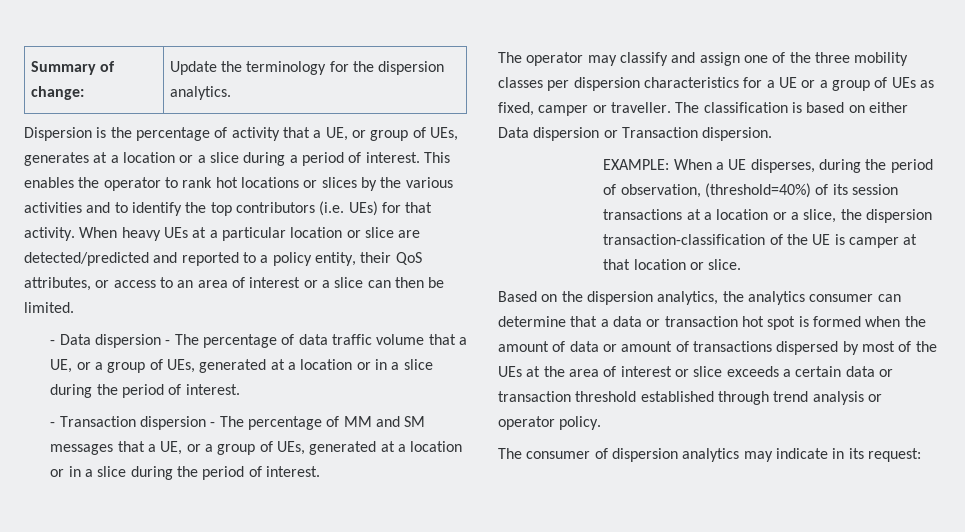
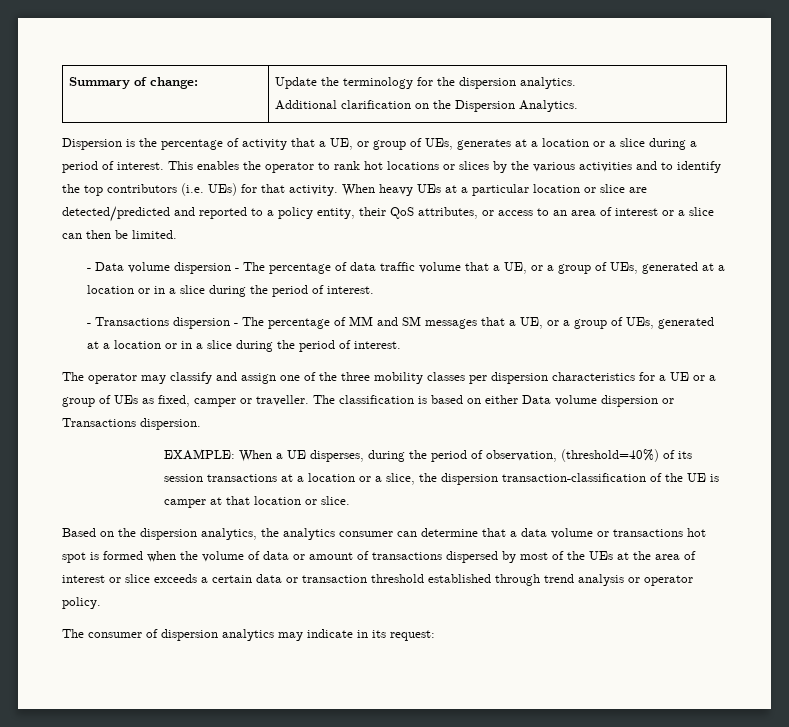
  Summary of change: | Update the terminology for the dispersion analytics.
+ Additional clarification on the Dispersion Analytics.
- - Data dispersion - The percentage of data traffic volume that a UE, or a group of UEs, generated at a location or in a slice during the period of interest.
+ - Data volume dispersion - The percentage of data traffic volume that a UE, or a group of UEs, generated at a location or in a slice during the period of interest.
- - Transaction dispersion - The percentage of MM and SM messages that a UE, or a group of UEs, generated at a location or in a slice during the period of interest.
+ - Transactions dispersion - The percentage of MM and SM messages that a UE, or a group of UEs, generated at a location or in a slice during the period of interest.
- The classification is based on either Data dispersion or Transaction dispersion.
+ The classification is based on either Data volume dispersion or Transactions dispersion.
- Based on the dispersion analytics, the analytics consumer can determine that a data or transaction hot spot is formed when the amount of data or amount of transactions dispersed by most of the UEs at the area of interest or slice exceeds a certain data or transaction threshold established through trend analysis or operator policy.
+ Based on the dispersion analytics, the analytics consumer can determine that a data volume or transactions hot spot is formed when the volume of data or amount of transactions dispersed by most of the UEs at the area of interest or slice exceeds a certain data or transaction threshold established through trend analysis or operator policy.

